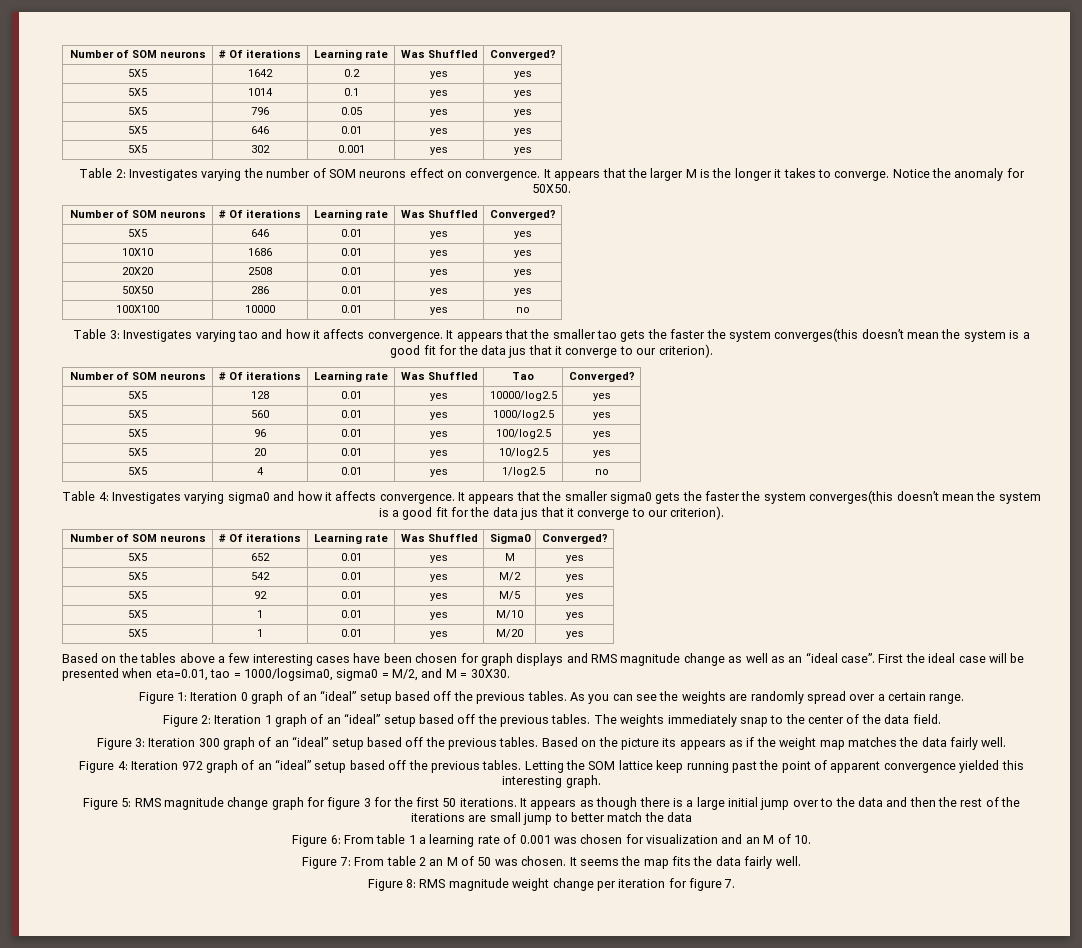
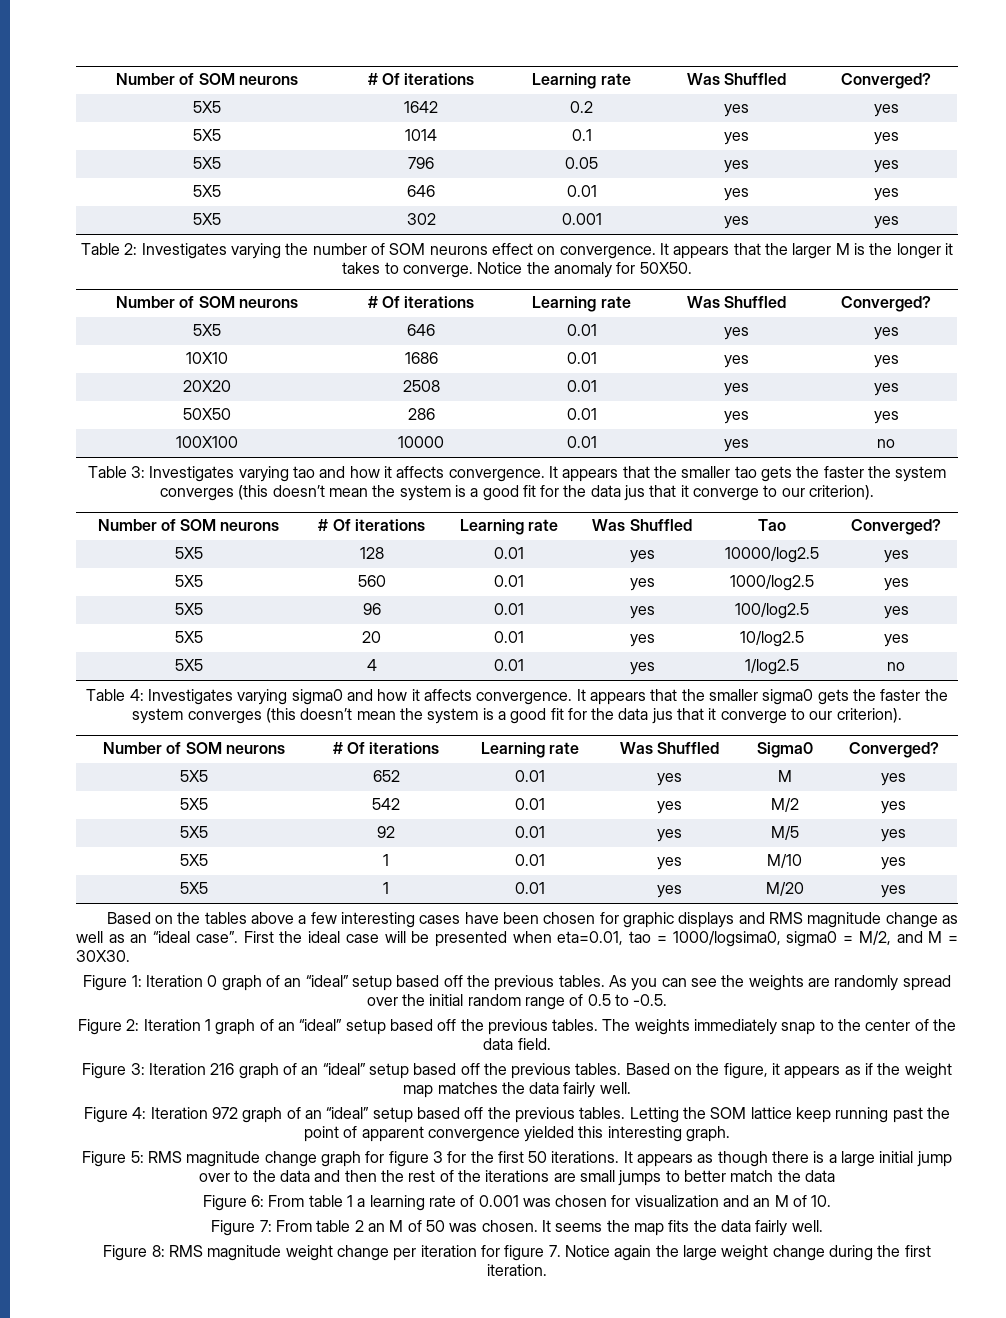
- It appears that the smaller tao gets the faster the system converges(this doesn’t mean the system is a good fit for the data jus that it converge to our criterion).
+ It appears that the smaller tao gets the faster the system converges (this doesn’t mean the system is a good fit for the data jus that it converge to our criterion).
- It appears that the smaller sigma0 gets the faster the system converges(this doesn’t mean the system is a good fit for the data jus that it converge to our criterion).
+ It appears that the smaller sigma0 gets the faster the system converges (this doesn’t mean the system is a good fit for the data jus that it converge to our criterion).
- Based on the tables above a few interesting cases have been chosen for graph displays and RMS magnitude change as well as an “ideal case”.
+ Based on the tables above a few interesting cases have been chosen for graphic displays and RMS magnitude change as well as an “ideal case”.
- As you can see the weights are randomly spread over a certain range.
+ As you can see the weights are randomly spread over the initial random range of 0.5 to -0.5.
- Figure 3: Iteration 300 graph of an “ideal” setup based off the previous tables.
+ Figure 3: Iteration 216 graph of an “ideal” setup based off the previous tables.
- Based on the picture its appears as if the weight map matches the data fairly well.
+ Based on the figure, it appears as if the weight map matches the data fairly well.
- It appears as though there is a large initial jump over to the data and then the rest of the iterations are small jump to better match the data
+ It appears as though there is a large initial jump over to the data and then the rest of the iterations are small jumps to better match the data
- Figure 8: RMS magnitude weight change per iteration for figure 7.
+ Figure 8: RMS magnitude weight change per iteration for figure 7. Notice again the large weight change during the first iteration.

